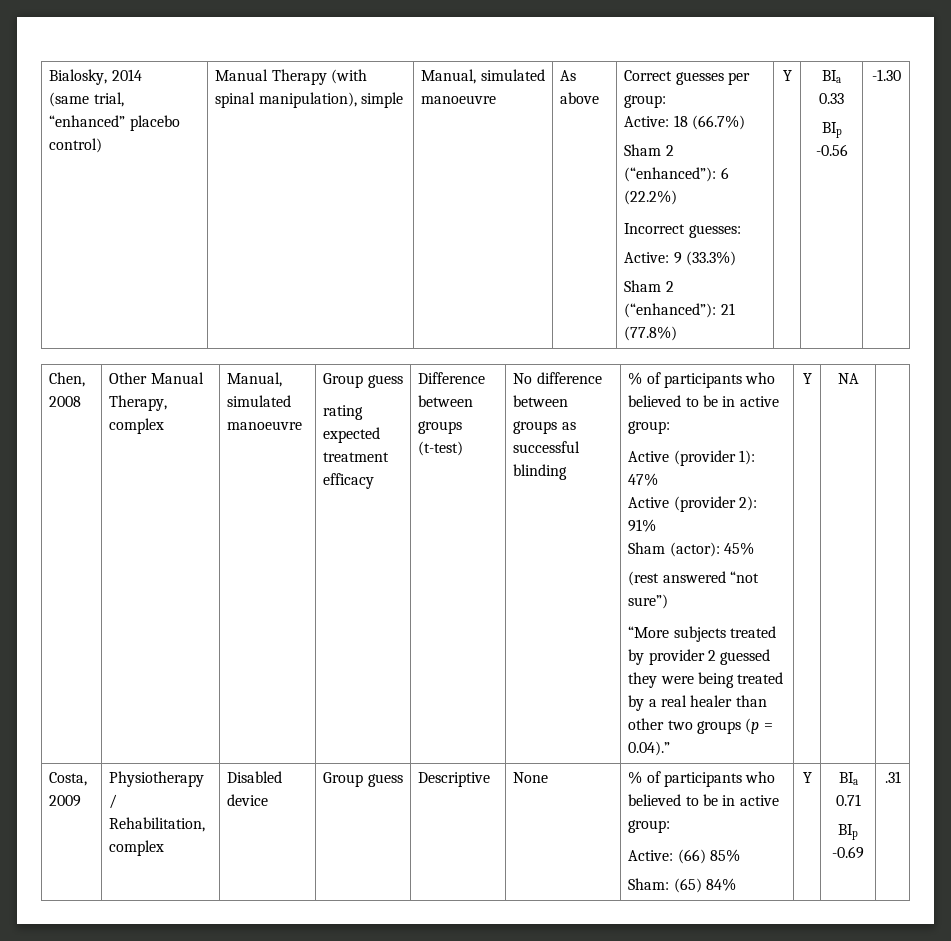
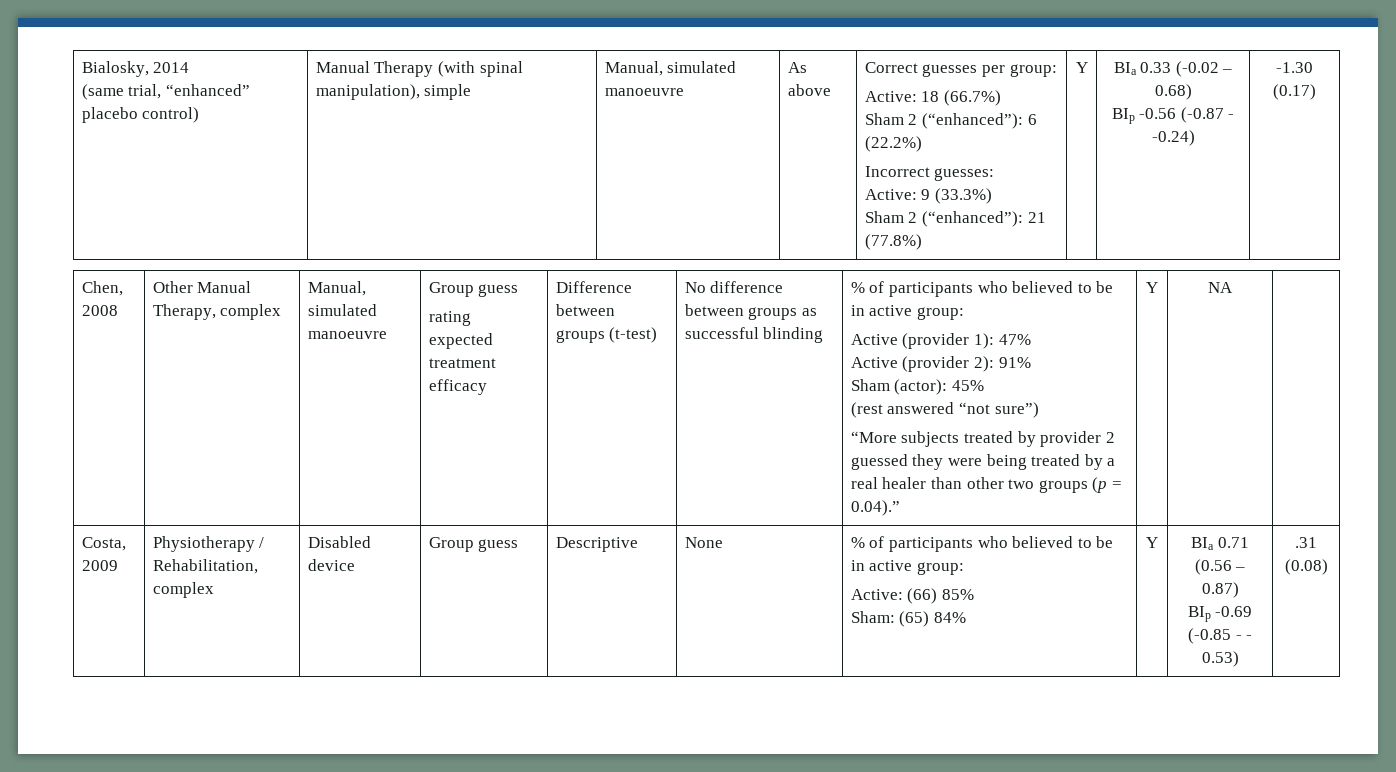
- BIa 0.33
+ BIa 0.33 (-0.02 – 0.68)
- BIp -0.56
+ BIp -0.56 (-0.87 - -0.24)
- -1.30
+ -1.30 (0.17)
- BIa 0.71
+ BIa 0.71 (0.56 – 0.87)
- BIp -0.69
+ BIp -0.69 (-0.85 - - 0.53)
- .31
+ .31 (0.08)

